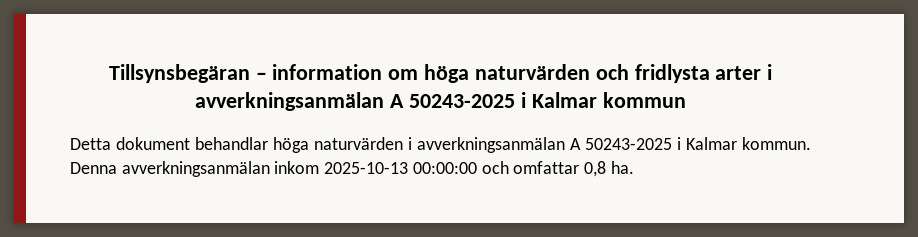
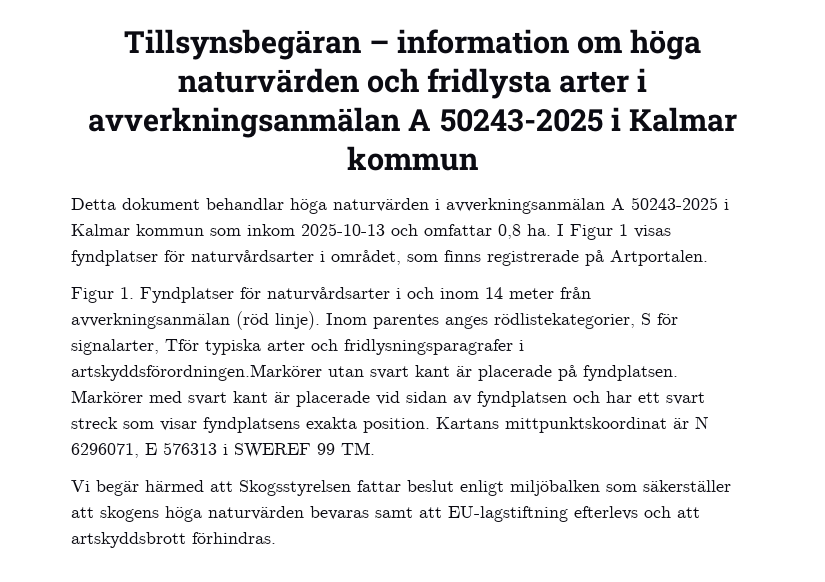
- Detta dokument behandlar höga naturvärden i avverkningsanmälan A 50243-2025 i Kalmar kommun. Denna avverkningsanmälan inkom 2025-10-13 00:00:00 och omfattar 0,8 ha.
+ Detta dokument behandlar höga naturvärden i avverkningsanmälan A 50243-2025 i Kalmar kommun som inkom 2025-10-13 och omfattar 0,8 ha.
+ I Figur 1 visas fyndplatser för naturvårdsarter i området, som finns registrerade på Artportalen.
+ Figur 1. Fyndplatser för naturvårdsarter i och inom 14 meter från avverkningsanmälan (röd linje). Inom parentes anges rödlistekategorier, S för signalarter, Tför typiska arter och fridlysningsparagrafer i artskyddsförordningen.Markörer utan svart kant är placerade på fyndplatsen. Markörer med svart kant är placerade vid sidan av fyndplatsen och har ett svart streck som visar fyndplatsens exakta position. Kartans mittpunktskoordinat är N 6296071, E 576313 i SWEREF 99 TM.
+ Vi begär härmed att Skogsstyrelsen fattar beslut enligt miljöbalken som säkerställer att skogens höga naturvärden bevaras samt att EU-lagstiftning efterlevs och att artskyddsbrott förhindras.

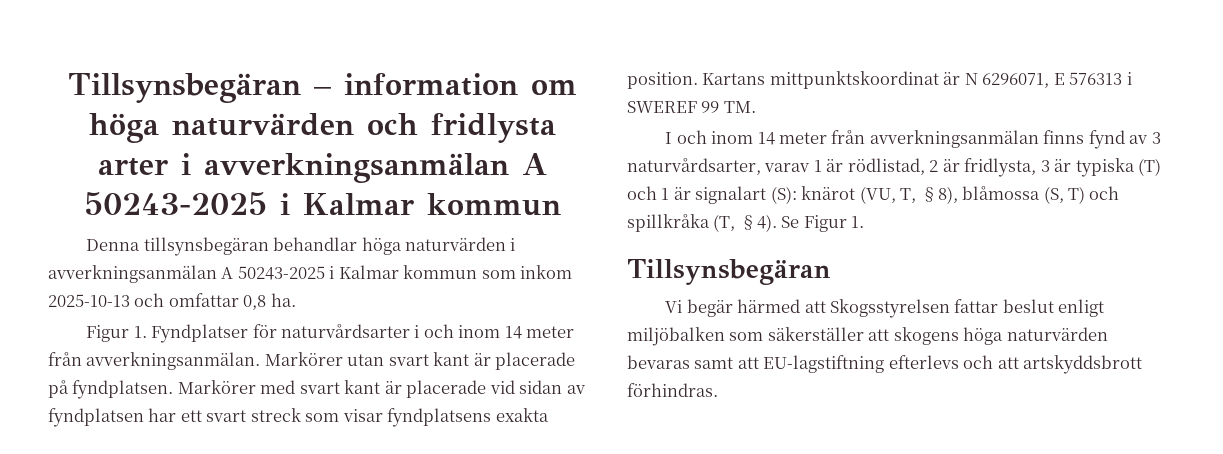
- Detta dokument behandlar höga naturvärden i avverkningsanmälan A 50243-2025 i Kalmar kommun som inkom 2025-10-13 och omfattar 0,8 ha. I Figur 1 visas fyndplatser för naturvårdsarter i området, som finns registrerade på Artportalen.
+ Denna tillsynsbegäran behandlar höga naturvärden i avverkningsanmälan A 50243-2025 i Kalmar kommun som inkom 2025-10-13 och omfattar 0,8 ha.
- Figur 1. Fyndplatser för naturvårdsarter i och inom 14 meter från avverkningsanmälan (röd linje). Inom parentes anges rödlistekategorier, S för signalarter, Tför typiska arter och fridlysningsparagrafer i artskyddsförordningen.Markörer utan svart kant är placerade på fyndplatsen.
+ Figur 1. Fyndplatser för naturvårdsarter i och inom 14 meter från avverkningsanmälan. Markörer utan svart kant är placerade på fyndplatsen.
- Markörer med svart kant är placerade vid sidan av fyndplatsen och har ett svart streck som visar fyndplatsens exakta position.
+ Markörer med svart kant är placerade vid sidan av fyndplatsen har ett svart streck som visar fyndplatsens exakta position.
+ I och inom 14 meter från avverkningsanmälan finns fynd av 3 naturvårdsarter, varav 1 är rödlistad, 2 är fridlysta, 3 är typiska (T) och 1 är signalart (S): knärot (VU, T, §8), blåmossa (S, T) och spillkråka (T, §4). Se Figur 1.
+ Tillsynsbegäran

